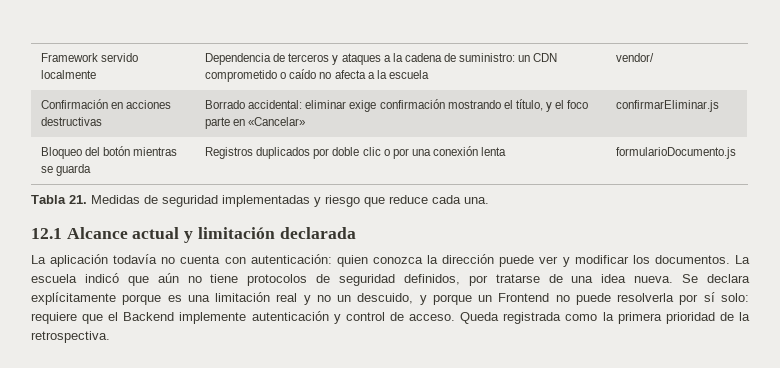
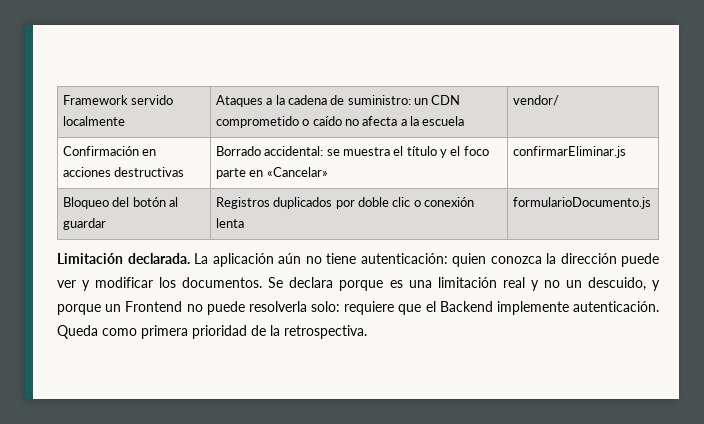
- Framework servido localmente | Dependencia de terceros y ataques a la cadena de suministro: un CDN comprometido o caído no afecta a la escuela | vendor/
+ Framework servido localmente | Ataques a la cadena de suministro: un CDN comprometido o caído no afecta a la escuela | vendor/
- Confirmación en acciones destructivas | Borrado accidental: eliminar exige confirmación mostrando el título, y el foco parte en «Cancelar» | confirmarEliminar.js
+ Confirmación en acciones destructivas | Borrado accidental: se muestra el título y el foco parte en «Cancelar» | confirmarEliminar.js
- Bloqueo del botón mientras se guarda | Registros duplicados por doble clic o por una conexión lenta | formularioDocumento.js
+ Bloqueo del botón al guardar | Registros duplicados por doble clic o conexión lenta | formularioDocumento.js
- Tabla 21. Medidas de seguridad implementadas y riesgo que reduce cada una.
- 12.1 Alcance actual y limitación declarada
- La aplicación todavía no cuenta con autenticación: quien conozca la dirección puede ver y modificar los documentos.
+ Limitación declarada. La aplicación aún no tiene autenticación: quien conozca la dirección puede ver y modificar los documentos.
- La escuela indicó que aún no tiene protocolos de seguridad definidos, por tratarse de una idea nueva.
- Se declara explícitamente porque es una limitación real y no un descuido, y porque un Frontend no puede resolverla por sí solo: requiere que el Backend implemente autenticación y control de acceso. Queda registrada como la primera prioridad de la retrospectiva.
+ Se declara porque es una limitación real y no un descuido, y porque un Frontend no puede resolverla solo: requiere que el Backend implemente autenticación. Queda como primera prioridad de la retrospectiva.

